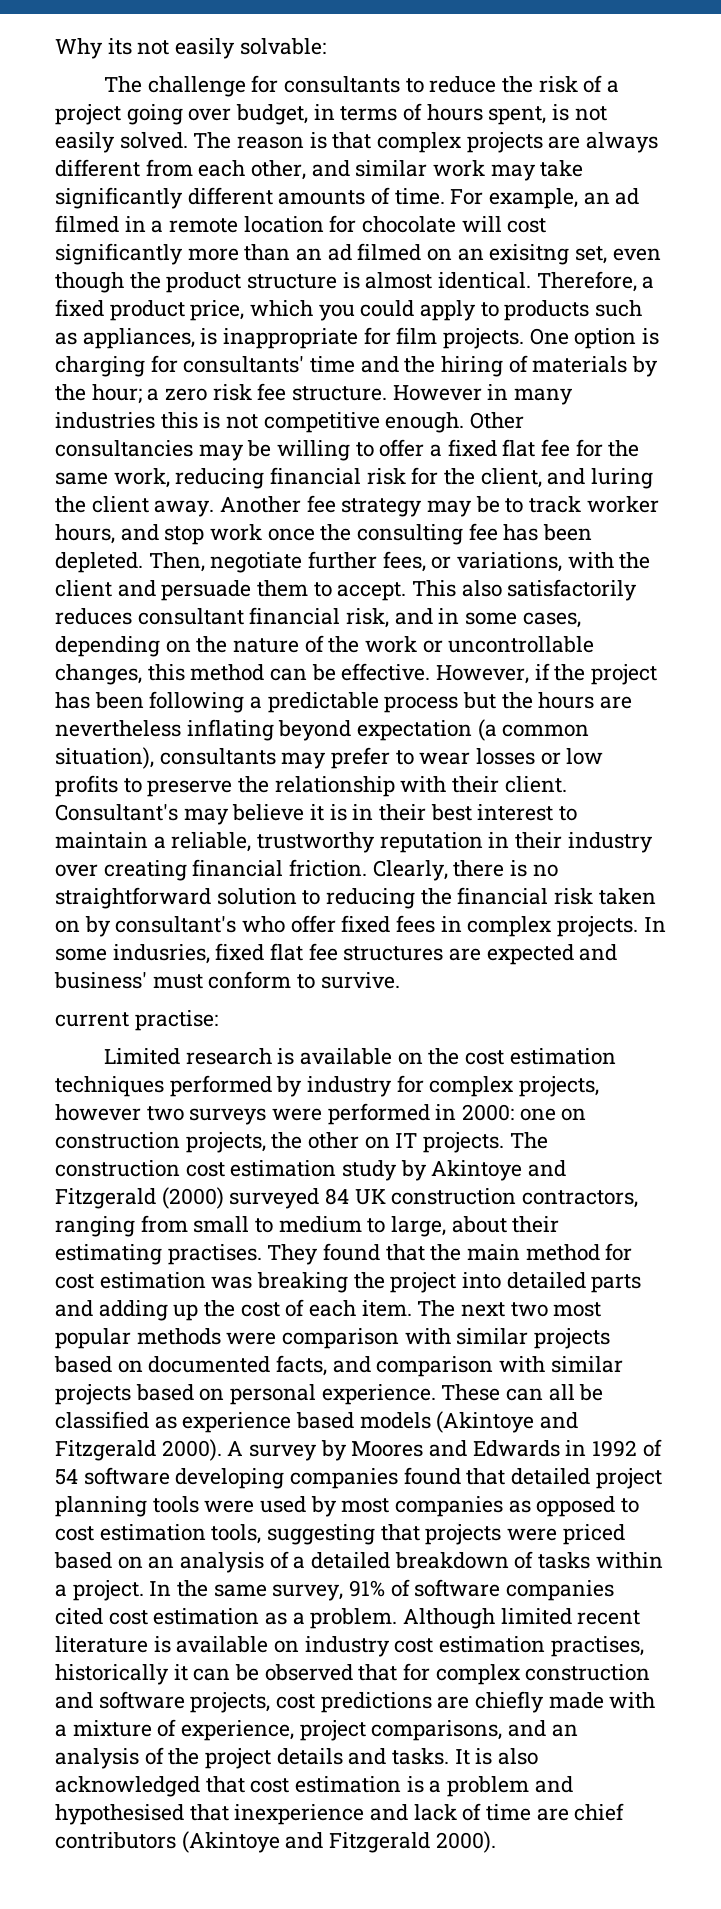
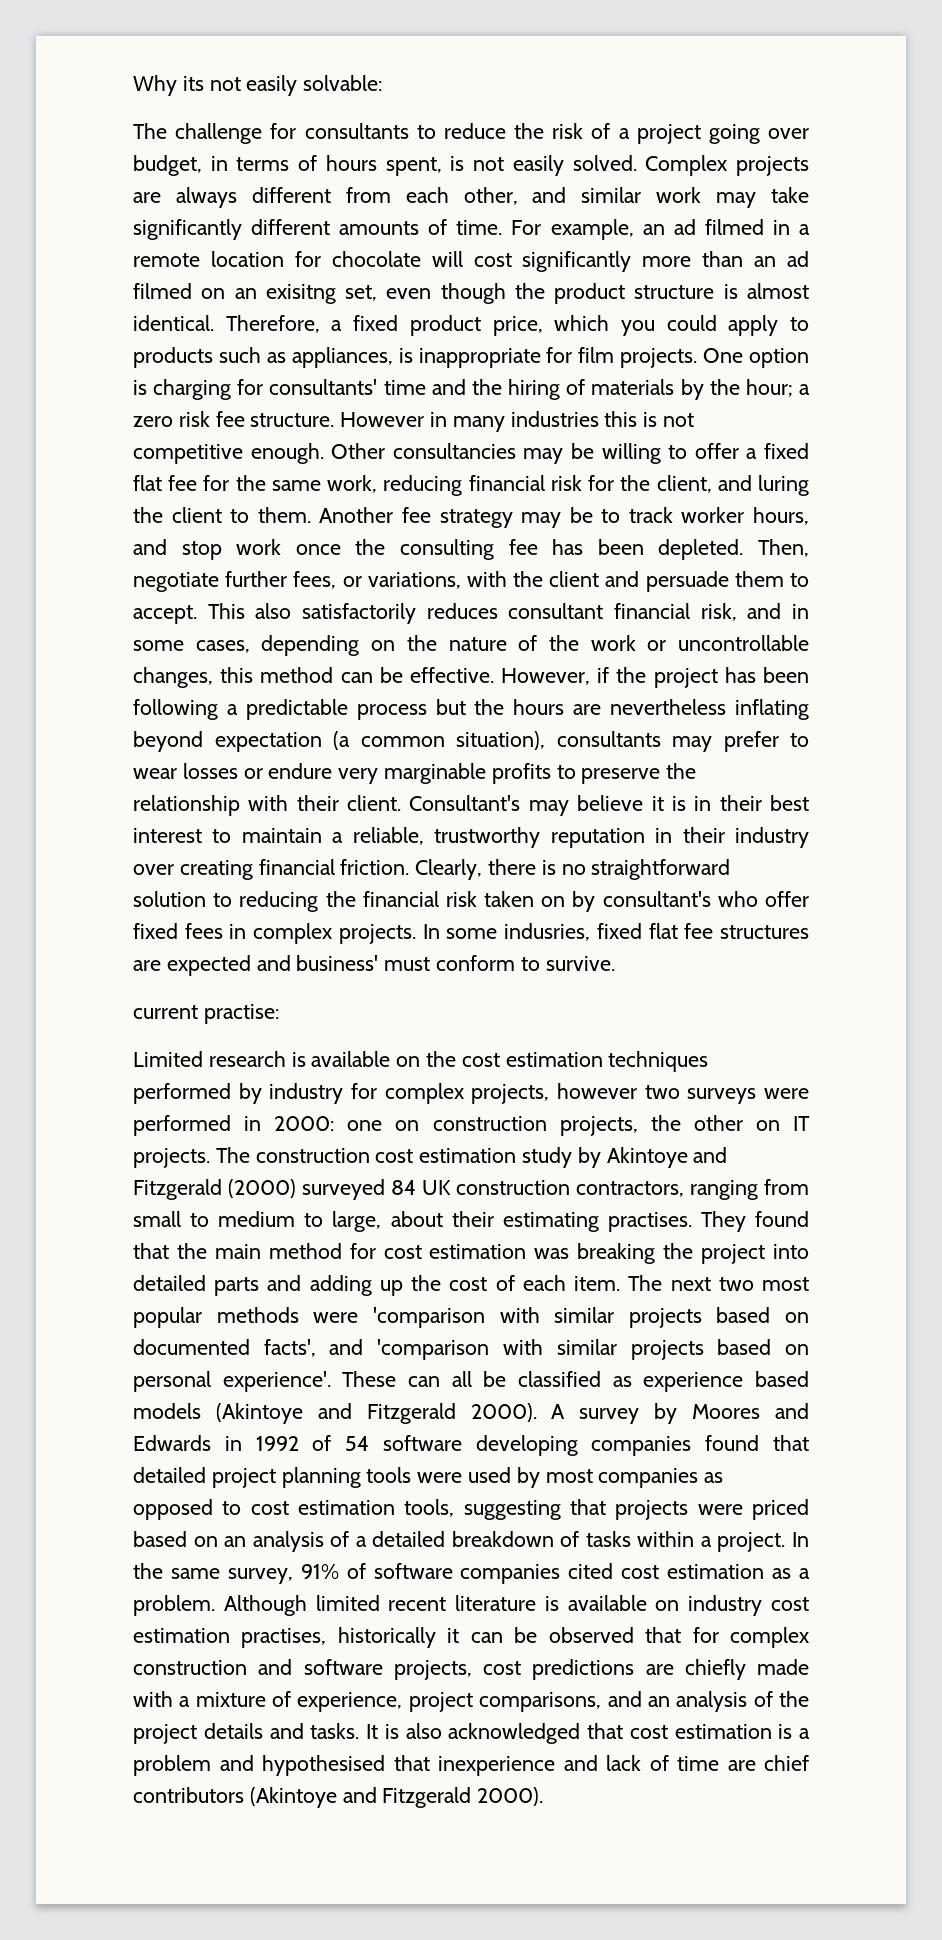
- The reason is that complex projects are always different from each other, and similar work may take significantly different amounts of time.
+ Complex projects are always different from each other, and similar work may take significantly different amounts of time.
- Other consultancies may be willing to offer a fixed flat fee for the same work, reducing financial risk for the client, and luring the client away.
+ Other consultancies may be willing to offer a fixed flat fee for the same work, reducing financial risk for the client, and luring the client to them.
- However, if the project has been following a predictable process but the hours are nevertheless inflating beyond expectation (a common situation), consultants may prefer to wear losses or low profits to preserve the relationship with their client.
+ However, if the project has been following a predictable process but the hours are nevertheless inflating beyond expectation (a common situation), consultants may prefer to wear losses or endure very marginable profits to preserve the relationship with their client.
- The next two most popular methods were comparison with similar projects based on documented facts, and comparison with similar projects based on personal experience.
+ The next two most popular methods were 'comparison with similar projects based on documented facts', and 'comparison with similar projects based on personal experience'.

